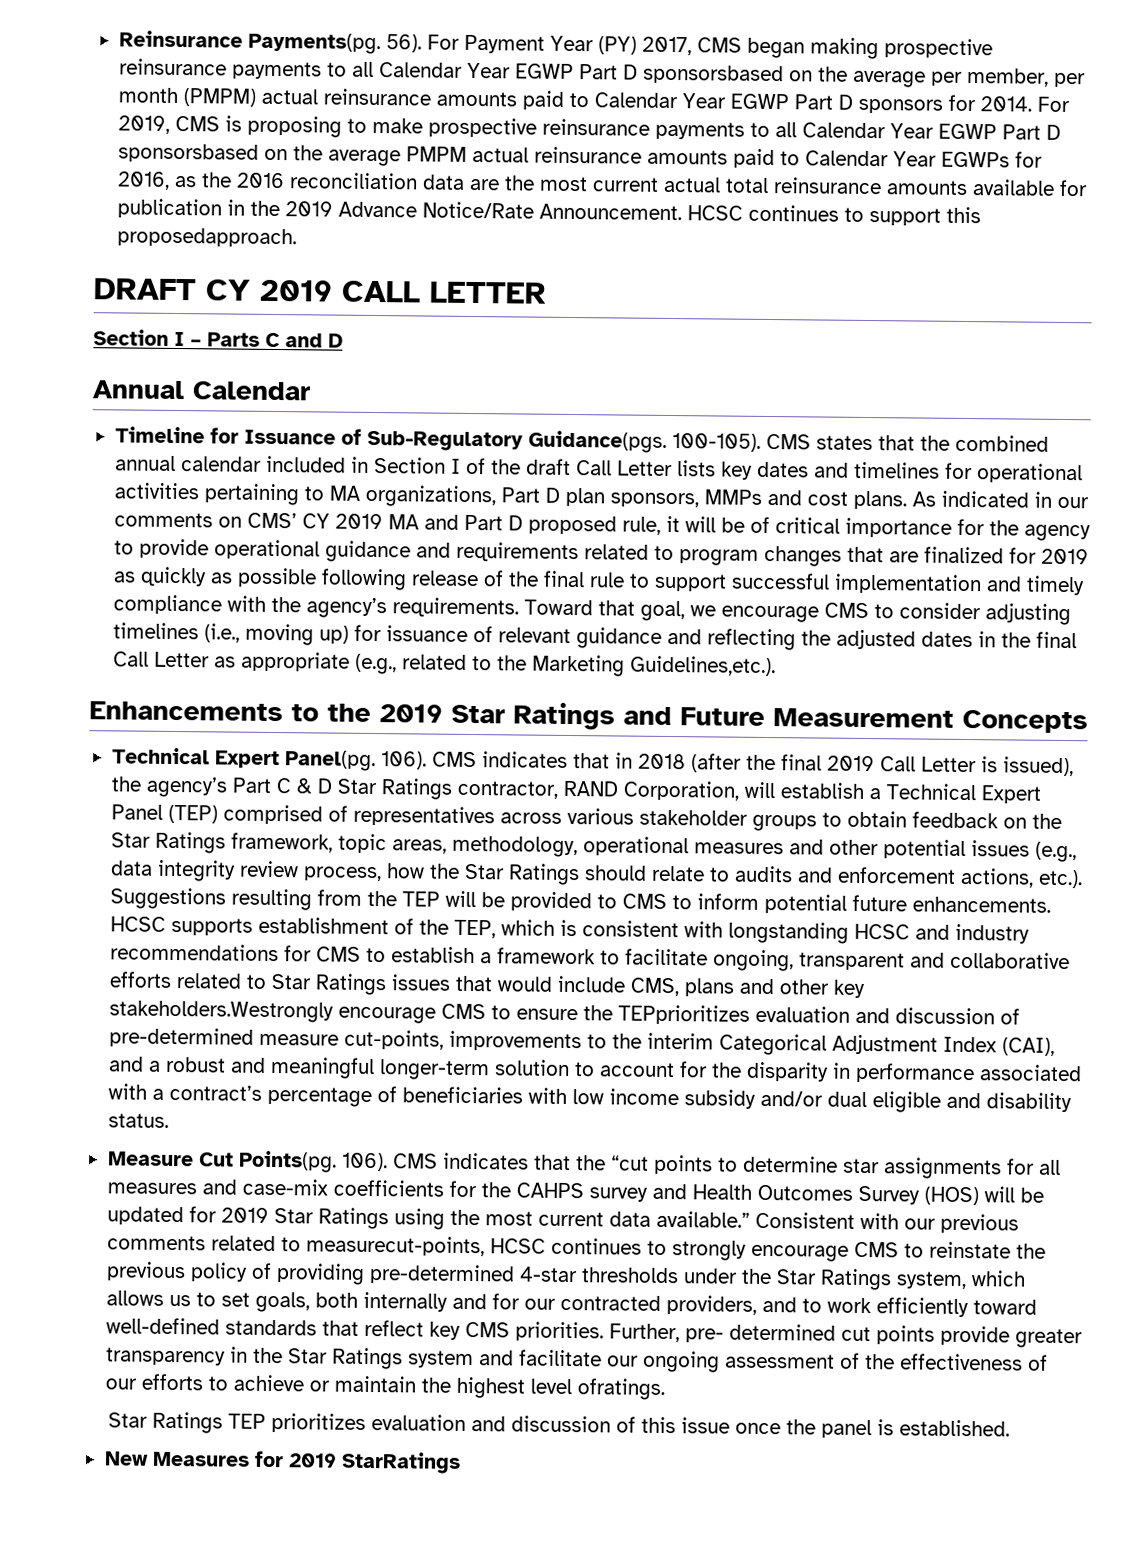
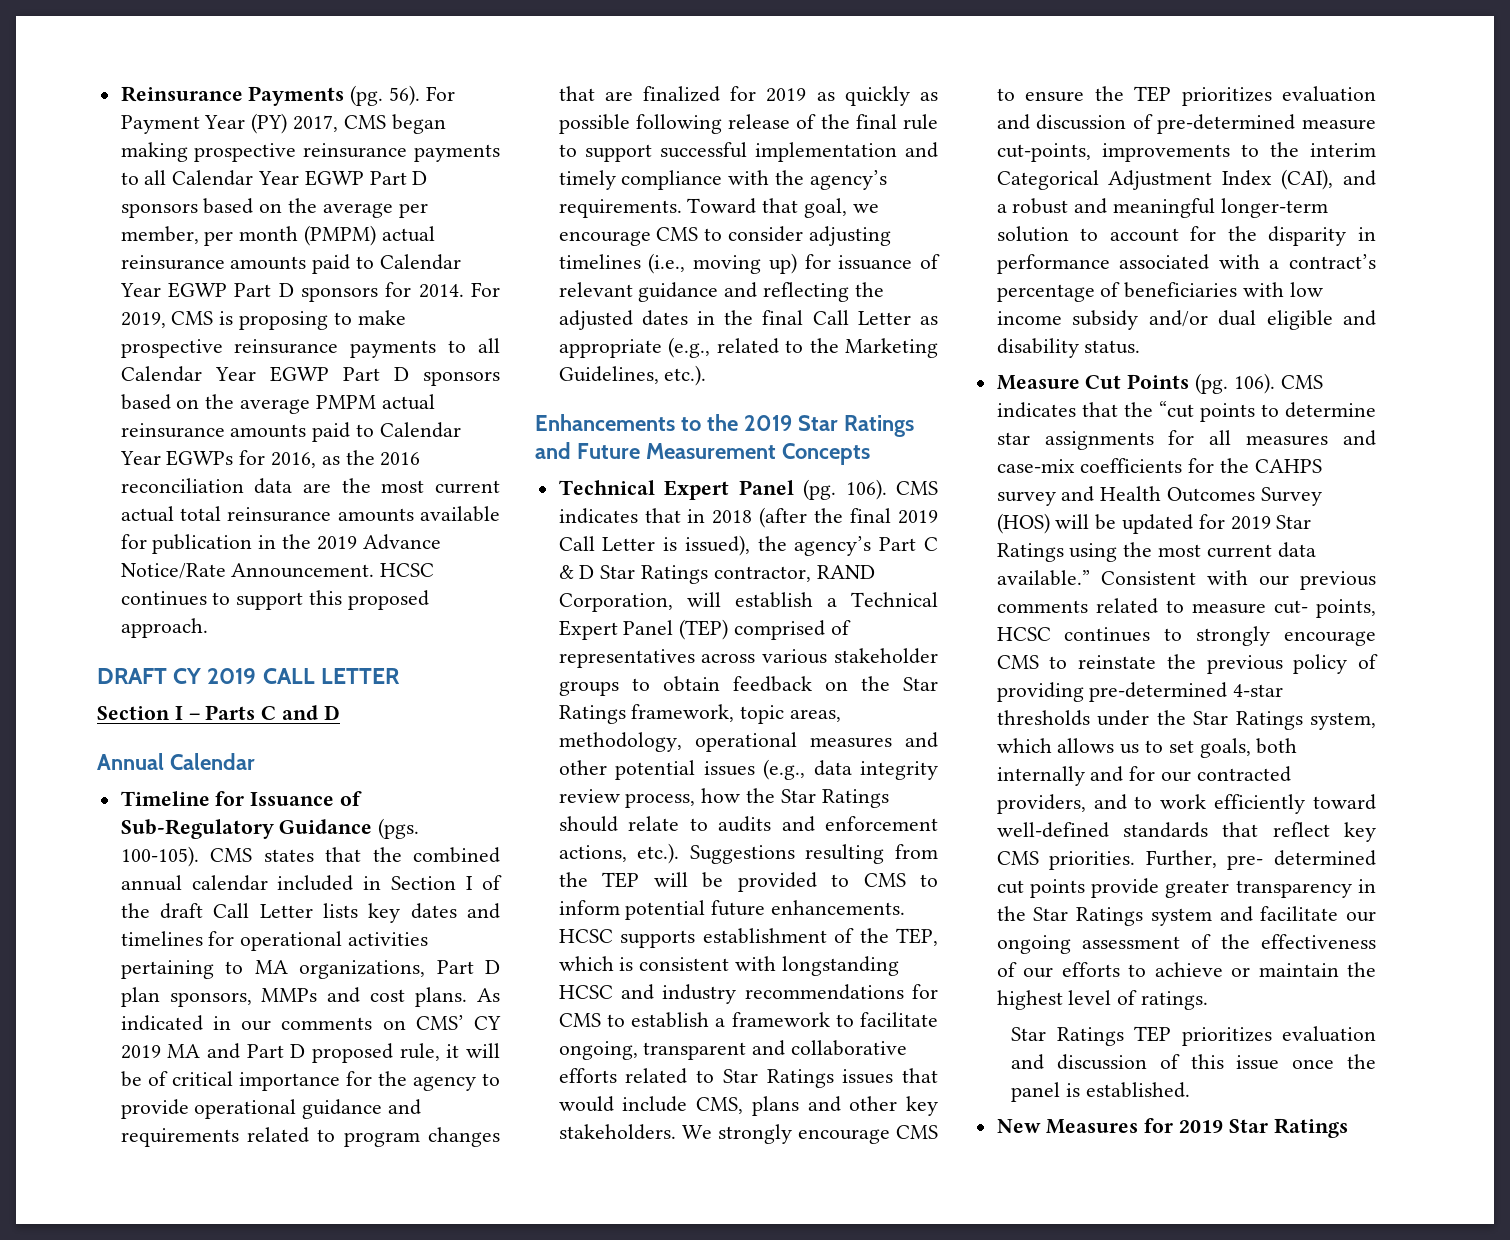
- Reinsurance Payments(pg.
+ Reinsurance Payments (pg.
- For Payment Year (PY) 2017, CMS began making prospective reinsurance payments to all Calendar Year EGWP Part D sponsorsbased on the average per member, per month (PMPM) actual reinsurance amounts paid to Calendar Year EGWP Part D sponsors for 2014.
+ For Payment Year (PY) 2017, CMS began making prospective reinsurance payments to all Calendar Year EGWP Part D sponsors based on the average per member, per month (PMPM) actual reinsurance amounts paid to Calendar Year EGWP Part D sponsors for 2014.
- For 2019, CMS is proposing to make prospective reinsurance payments to all Calendar Year EGWP Part D sponsorsbased on the average PMPM actual reinsurance amounts paid to Calendar Year EGWPs for 2016, as the 2016 reconciliation data are the most current actual total reinsurance amounts available for publication in the 2019 Advance Notice/Rate Announcement.
+ For 2019, CMS is proposing to make prospective reinsurance payments to all Calendar Year EGWP Part D sponsors based on the average PMPM actual reinsurance amounts paid to Calendar Year EGWPs for 2016, as the 2016 reconciliation data are the most current actual total reinsurance amounts available for publication in the 2019 Advance Notice/Rate Announcement.
- HCSC continues to support this proposedapproach.
+ HCSC continues to support this proposed approach.
- Timeline for Issuance of Sub-Regulatory Guidance(pgs.
+ Timeline for Issuance of Sub-Regulatory Guidance (pgs.
- Toward that goal, we encourage CMS to consider adjusting timelines (i.e., moving up) for issuance of relevant guidance and reflecting the adjusted dates in the final Call Letter as appropriate (e.g., related to the Marketing Guidelines,etc.).
+ Toward that goal, we encourage CMS to consider adjusting timelines (i.e., moving up) for issuance of relevant guidance and reflecting the adjusted dates in the final Call Letter as appropriate (e.g., related to the Marketing Guidelines, etc.).
- Technical Expert Panel(pg.
+ Technical Expert Panel (pg.
- HCSC supports establishment of the TEP, which is consistent with longstanding HCSC and industry recommendations for CMS to establish a framework to facilitate ongoing, transparent and collaborative efforts related to Star Ratings issues that would include CMS, plans and other key stakeholders.Westrongly encourage CMS to ensure the TEPprioritizes evaluation and discussion of pre-determined measure cut-points, improvements to the interim Categorical Adjustment Index (CAI), and a robust and meaningful longer-term solution to account for the disparity in performance associated with a contract’s percentage of beneficiaries with low income subsidy and/or dual eligible and disability status.
+ HCSC supports establishment of the TEP, which is consistent with longstanding HCSC and industry recommendations for CMS to establish a framework to facilitate ongoing, transparent and collaborative efforts related to Star Ratings issues that would include CMS, plans and other key stakeholders. We strongly encourage CMS to ensure the TEP prioritizes evaluation and discussion of pre-determined measure cut-points, improvements to the interim Categorical Adjustment Index (CAI), and a robust and meaningful longer-term solution to account for the disparity in performance associated with a contract’s percentage of beneficiaries with low income subsidy and/or dual eligible and disability status.
- Measure Cut Points(pg.
+ Measure Cut Points (pg.
- Consistent with our previous comments related to measurecut-points, HCSC continues to strongly encourage CMS to reinstate the previous policy of providing pre-determined 4-star thresholds under the Star Ratings system, which allows us to set goals, both internally and for our contracted providers, and to work efficiently toward well-defined standards that reflect key CMS priorities.
+ Consistent with our previous comments related to measure cut- points, HCSC continues to strongly encourage CMS to reinstate the previous policy of providing pre-determined 4-star thresholds under the Star Ratings system, which allows us to set goals, both internally and for our contracted providers, and to work efficiently toward well-defined standards that reflect key CMS priorities.
- Further, pre- determined cut points provide greater transparency in the Star Ratings system and facilitate our ongoing assessment of the effectiveness of our efforts to achieve or maintain the highest level ofratings.
+ Further, pre- determined cut points provide greater transparency in the Star Ratings system and facilitate our ongoing assessment of the effectiveness of our efforts to achieve or maintain the highest level of ratings.
- New Measures for 2019 StarRatings
+ New Measures for 2019 Star Ratings

